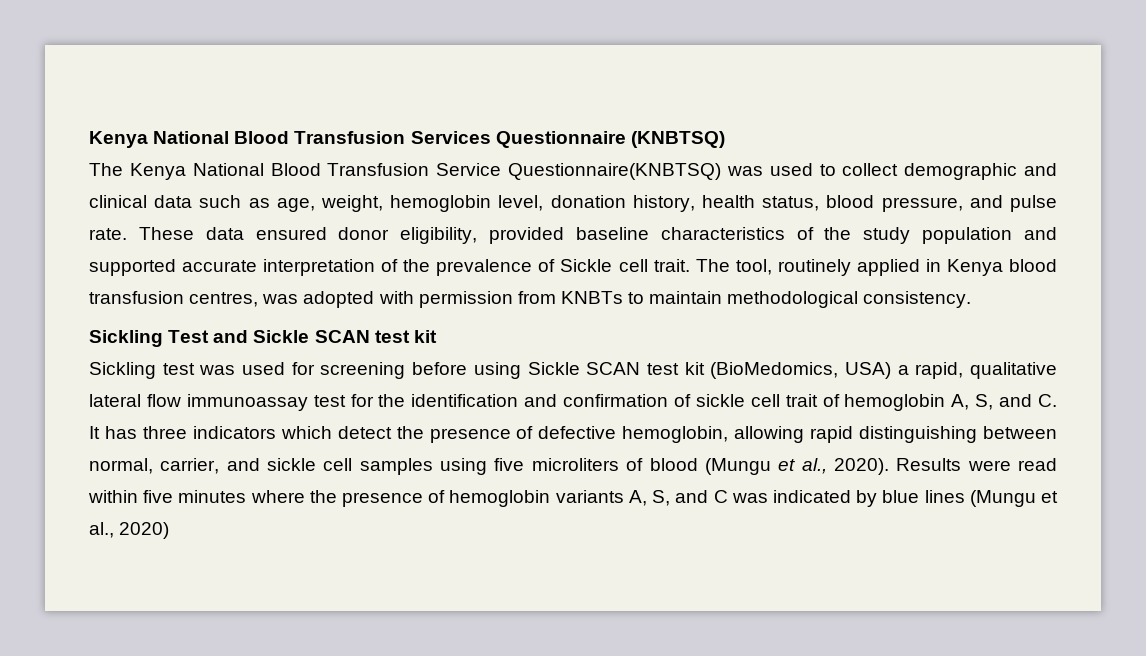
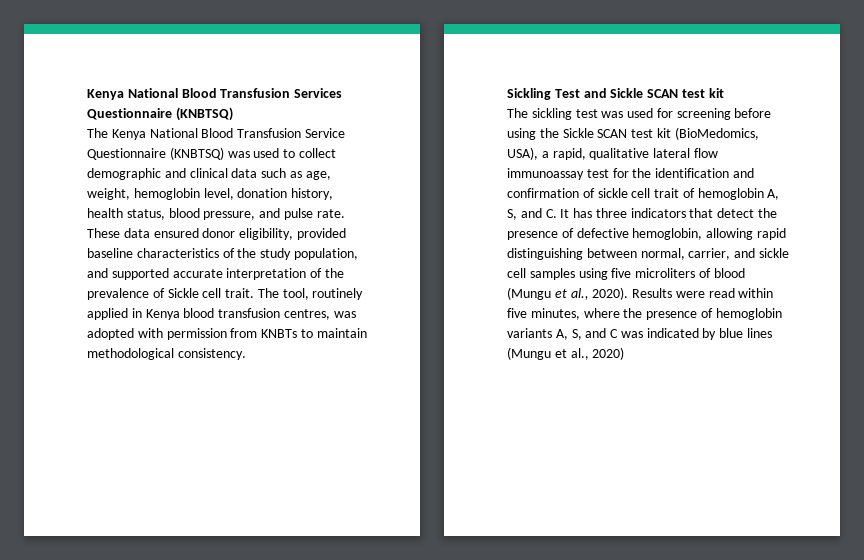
- The Kenya National Blood Transfusion Service Questionnaire(KNBTSQ) was used to collect demographic and clinical data such as age, weight, hemoglobin level, donation history, health status, blood pressure, and pulse rate.
+ The Kenya National Blood Transfusion Service Questionnaire (KNBTSQ) was used to collect demographic and clinical data such as age, weight, hemoglobin level, donation history, health status, blood pressure, and pulse rate.
- These data ensured donor eligibility, provided baseline characteristics of the study population and supported accurate interpretation of the prevalence of Sickle cell trait.
+ These data ensured donor eligibility, provided baseline characteristics of the study population, and supported accurate interpretation of the prevalence of Sickle cell trait.
- Sickling test was used for screening before using Sickle SCAN test kit (BioMedomics, USA) a rapid, qualitative lateral flow immunoassay test for the identification and confirmation of sickle cell trait of hemoglobin A, S, and C. It has three indicators which detect the presence of defective hemoglobin, allowing rapid distinguishing between normal, carrier, and sickle cell samples using five microliters of blood (Mungu et al., 2020).
+ The sickling test was used for screening before using the Sickle SCAN test kit (BioMedomics, USA), a rapid, qualitative lateral flow immunoassay test for the identification and confirmation of sickle cell trait of hemoglobin A, S, and C. It has three indicators that detect the presence of defective hemoglobin, allowing rapid distinguishing between normal, carrier, and sickle cell samples using five microliters of blood (Mungu et al., 2020).
- Results were read within five minutes where the presence of hemoglobin variants A, S, and C was indicated by blue lines (Mungu et al., 2020)
+ Results were read within five minutes, where the presence of hemoglobin variants A, S, and C was indicated by blue lines (Mungu et al., 2020)

